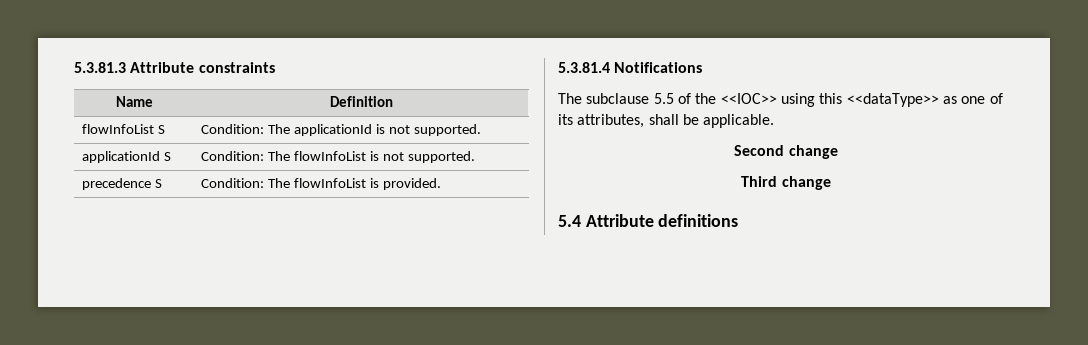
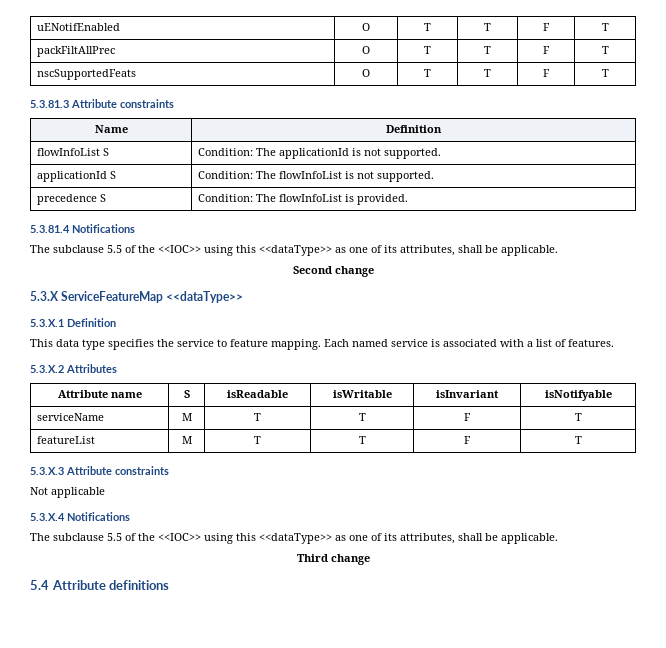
+ uENotifEnabled | O | T | T | F | T
+ packFiltAllPrec | O | T | T | F | T
+ nscSupportedFeats | O | T | T | F | T
+ 5.3.X ServiceFeatureMap <<dataType>>
+ 5.3.X.1 Definition
+ This data type specifies the service to feature mapping. Each named service is associated with a list of features.
+ 5.3.X.2 Attributes
+ Attribute name | S | isReadable | isWritable | isInvariant | isNotifyable
+ serviceName | M | T | T | F | T
+ featureList | M | T | T | F | T
+ 5.3.X.3 Attribute constraints
+ Not applicable
+ 5.3.X.4 Notifications
+ The subclause 5.5 of the <<IOC>> using this <<dataType>> as one of its attributes, shall be applicable.

